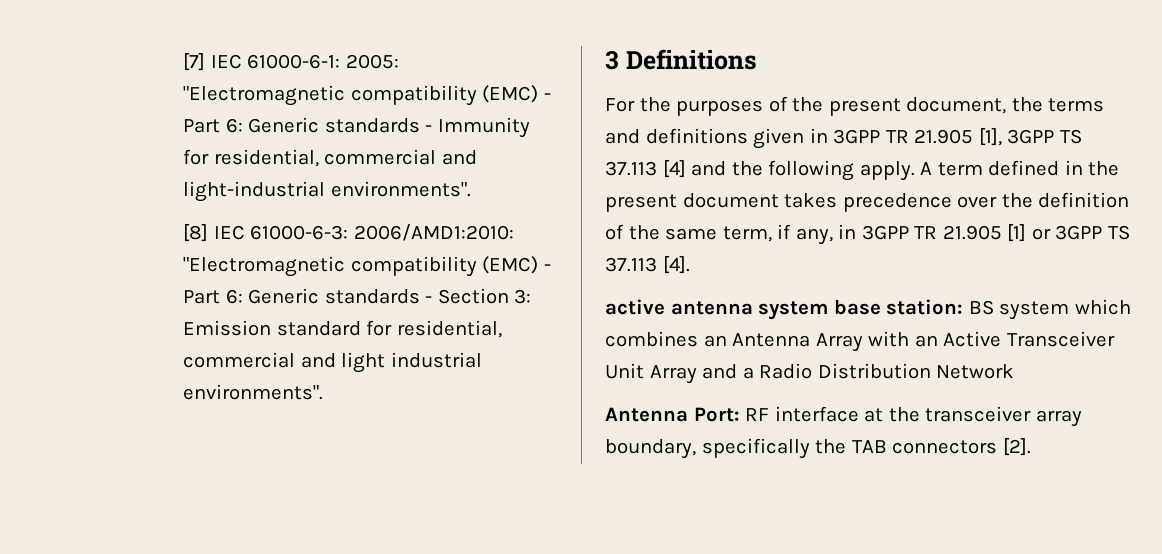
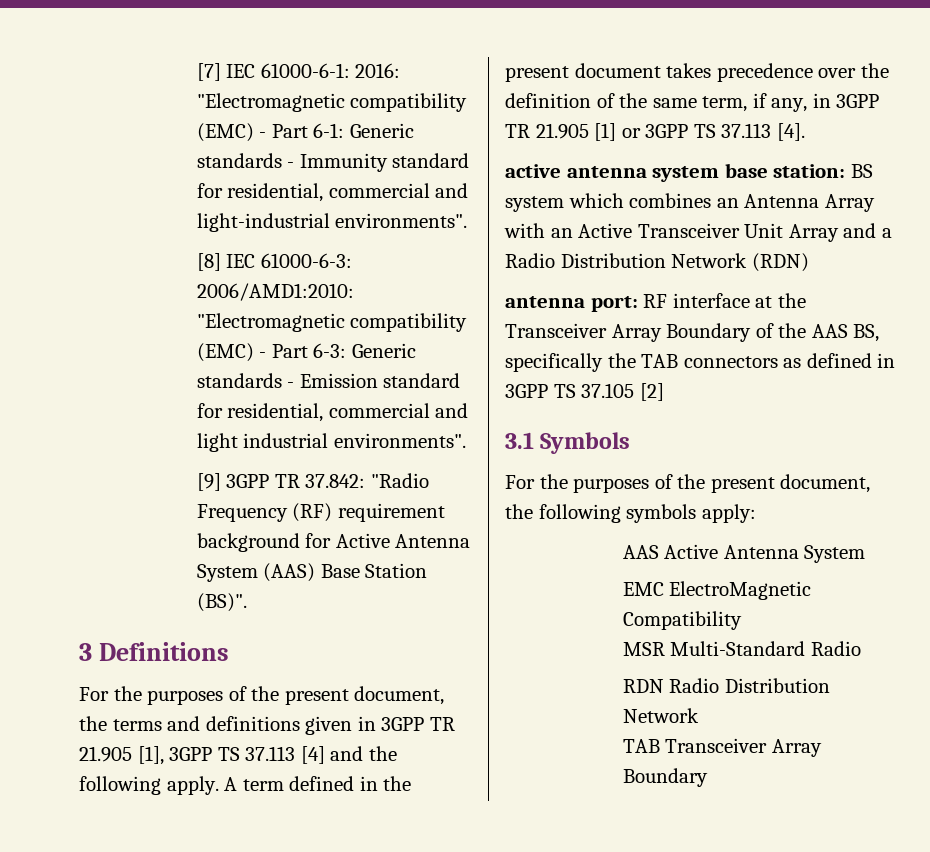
- [7] IEC 61000-6-1: 2005: "Electromagnetic compatibility (EMC) - Part 6: Generic standards - Immunity for residential, commercial and light-industrial environments".
+ [7] IEC 61000-6-1: 2016: "Electromagnetic compatibility (EMC) - Part 6-1: Generic standards - Immunity standard for residential, commercial and light-industrial environments".
- [8] IEC 61000-6-3: 2006/AMD1:2010: "Electromagnetic compatibility (EMC) - Part 6: Generic standards - Section 3: Emission standard for residential, commercial and light industrial environments".
+ [8] IEC 61000-6-3: 2006/AMD1:2010: "Electromagnetic compatibility (EMC) - Part 6-3: Generic standards - Emission standard for residential, commercial and light industrial environments".
+ [9] 3GPP TR 37.842: "Radio Frequency (RF) requirement background for Active Antenna System (AAS) Base Station (BS)".
- active antenna system base station: BS system which combines an Antenna Array with an Active Transceiver Unit Array and a Radio Distribution Network
- Antenna Port: RF interface at the transceiver array boundary, specifically the TAB connectors [2].
+ active antenna system base station: BS system which combines an Antenna Array with an Active Transceiver Unit Array and a Radio Distribution Network (RDN)
+ antenna port: RF interface at the Transceiver Array Boundary of the AAS BS, specifically the TAB connectors as defined in 3GPP TS 37.105 [2]
+ 3.1 Symbols
+ For the purposes of the present document, the following symbols apply:
+ AAS Active Antenna System
+ EMC ElectroMagnetic Compatibility
+ MSR Multi-Standard Radio
+ RDN Radio Distribution Network
+ TAB Transceiver Array Boundary

